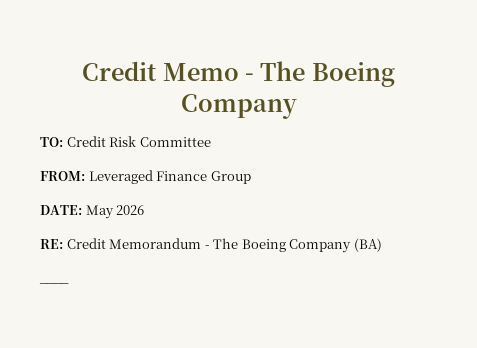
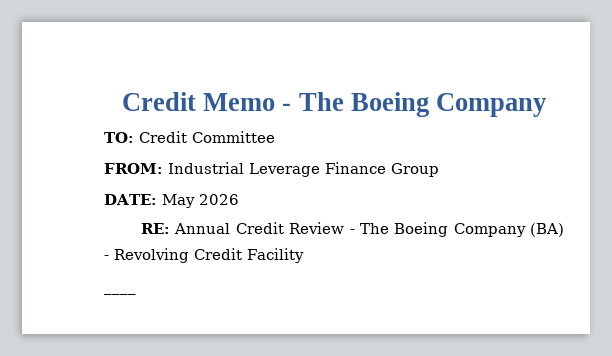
- TO: Credit Risk Committee
+ TO: Credit Committee
- FROM: Leveraged Finance Group
+ FROM: Industrial Leverage Finance Group
- RE: Credit Memorandum - The Boeing Company (BA)
+ RE: Annual Credit Review - The Boeing Company (BA) - Revolving Credit Facility

